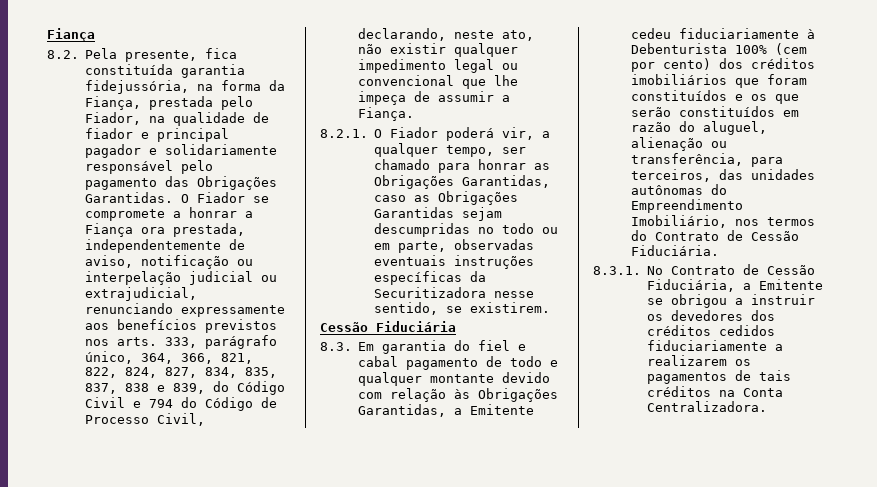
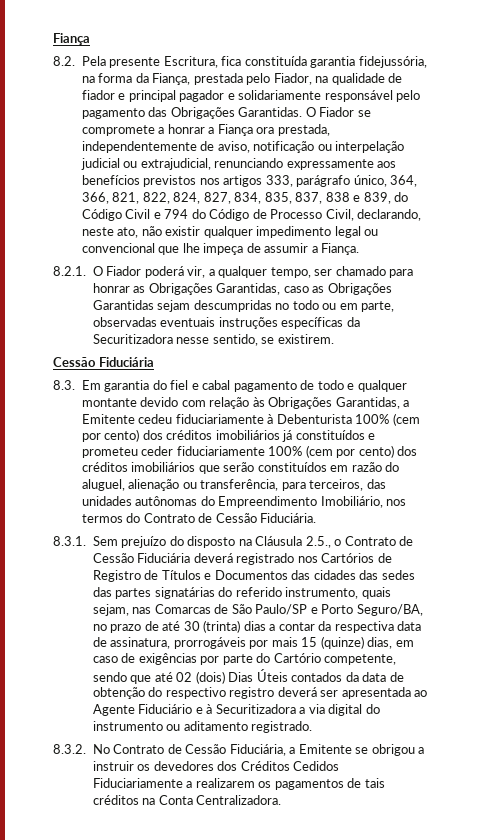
- 8.2. Pela presente, fica constituída garantia fidejussória, na forma da Fiança, prestada pelo Fiador, na qualidade de fiador e principal pagador e solidariamente responsável pelo pagamento das Obrigações Garantidas.
+ 8.2. Pela presente Escritura, fica constituída garantia fidejussória, na forma da Fiança, prestada pelo Fiador, na qualidade de fiador e principal pagador e solidariamente responsável pelo pagamento das Obrigações Garantidas.
- O Fiador se compromete a honrar a Fiança ora prestada, independentemente de aviso, notificação ou interpelação judicial ou extrajudicial, renunciando expressamente aos benefícios previstos nos arts. 333, parágrafo único, 364, 366, 821, 822, 824, 827, 834, 835, 837, 838 e 839, do Código Civil e 794 do Código de Processo Civil, declarando, neste ato, não existir qualquer impedimento legal ou convencional que lhe impeça de assumir a Fiança.
+ O Fiador se compromete a honrar a Fiança ora prestada, independentemente de aviso, notificação ou interpelação judicial ou extrajudicial, renunciando expressamente aos benefícios previstos nos artigos 333, parágrafo único, 364, 366, 821, 822, 824, 827, 834, 835, 837, 838 e 839, do Código Civil e 794 do Código de Processo Civil, declarando, neste ato, não existir qualquer impedimento legal ou convencional que lhe impeça de assumir a Fiança.
- 8.3. Em garantia do fiel e cabal pagamento de todo e qualquer montante devido com relação às Obrigações Garantidas, a Emitente cedeu fiduciariamente à Debenturista 100% (cem por cento) dos créditos imobiliários que foram constituídos e os que serão constituídos em razão do aluguel, alienação ou transferência, para terceiros, das unidades autônomas do Empreendimento Imobiliário, nos termos do Contrato de Cessão Fiduciária.
+ 8.3. Em garantia do fiel e cabal pagamento de todo e qualquer montante devido com relação às Obrigações Garantidas, a Emitente cedeu fiduciariamente à Debenturista 100% (cem por cento) dos créditos imobiliários já constituídos e prometeu ceder fiduciariamente 100% (cem por cento) dos créditos imobiliários que serão constituídos em razão do aluguel, alienação ou transferência, para terceiros, das unidades autônomas do Empreendimento Imobiliário, nos termos do Contrato de Cessão Fiduciária.
- 8.3.1. No Contrato de Cessão Fiduciária, a Emitente se obrigou a instruir os devedores dos créditos cedidos fiduciariamente a realizarem os pagamentos de tais créditos na Conta Centralizadora.
+ 8.3.1. Sem prejuízo do disposto na Cláusula 2.5., o Contrato de Cessão Fiduciária deverá registrado nos Cartórios de Registro de Títulos e Documentos das cidades das sedes das partes signatárias do referido instrumento, quais sejam, nas Comarcas de São Paulo/SP e Porto Seguro/BA, no prazo de até 30 (trinta) dias a contar da respectiva data de assinatura, prorrogáveis por mais 15 (quinze) dias, em caso de exigências por parte do Cartório competente, sendo que até 02 (dois) Dias Úteis contados da data de obtenção do respectivo registro deverá ser apresentada ao Agente Fiduciário e à Securitizadora a via digital do instrumento ou aditamento registrado.
+ 8.3.2. No Contrato de Cessão Fiduciária, a Emitente se obrigou a instruir os devedores dos Créditos Cedidos Fiduciariamente a realizarem os pagamentos de tais créditos na Conta Centralizadora.

